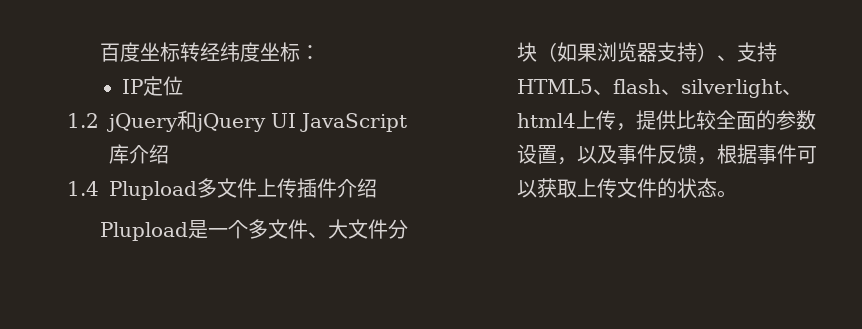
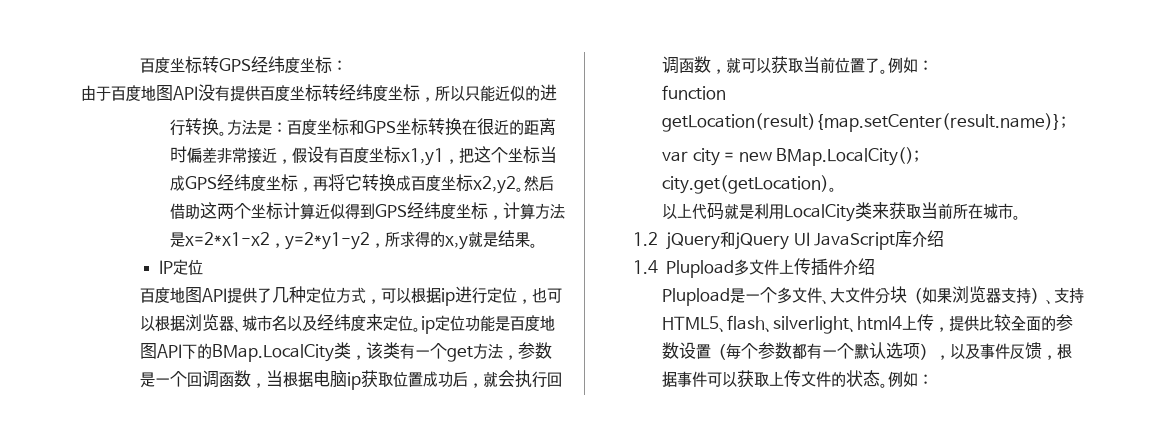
- 百度坐标转经纬度坐标：
+ 百度坐标转GPS经纬度坐标：
+ 由于百度地图API没有提供百度坐标转经纬度坐标，所以只能近似的进
+ 行转换。方法是：百度坐标和GPS坐标转换在很近的距离时偏差非常接近，假设有百度坐标x1,y1，把这个坐标当成GPS经纬度坐标，再将它转换成百度坐标x2,y2。然后借助这两个坐标计算近似得到GPS经纬度坐标，计算方法是x=2*x1-x2，y=2*y1-y2，所求得的x,y就是结果。
  IP定位
+ 百度地图API提供了几种定位方式，可以根据ip进行定位，也可以根据浏览器、城市名以及经纬度来定位。ip定位功能是百度地图API下的BMap.LocalCity类，该类有一个get方法，参数是一个回调函数，当根据电脑ip获取位置成功后，就会执行回调函数，就可以获取当前位置了。例如：
+ function getLocation(result){map.setCenter(result.name)};
+ var city = new BMap.LocalCity(); city.get(getLocation)。
+ 以上代码就是利用LocalCity类来获取当前所在城市。
- Plupload是一个多文件、大文件分块（如果浏览器支持）、支持HTML5、flash、silverlight、html4上传，提供比较全面的参数设置，以及事件反馈，根据事件可以获取上传文件的状态。
+ Plupload是一个多文件、大文件分块（如果浏览器支持）、支持HTML5、flash、silverlight、html4上传，提供比较全面的参数设置（每个参数都有一个默认选项），以及事件反馈，根据事件可以获取上传文件的状态。例如：

